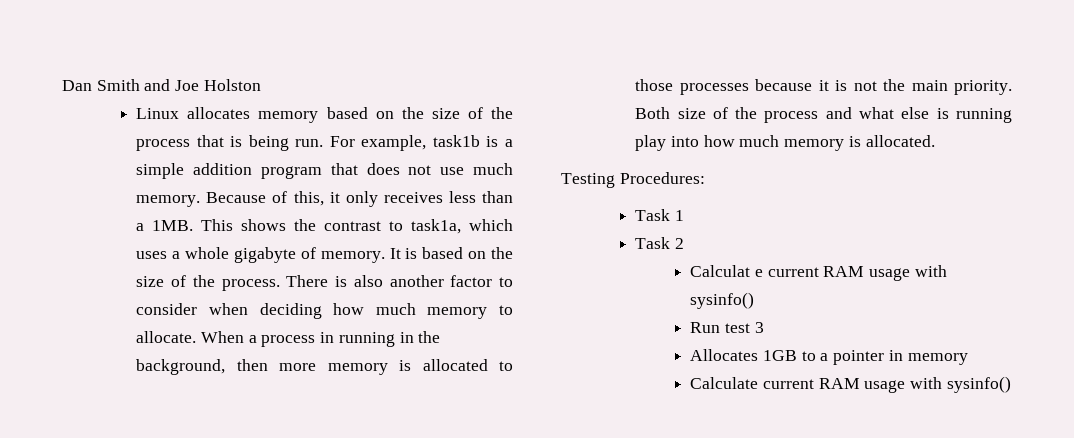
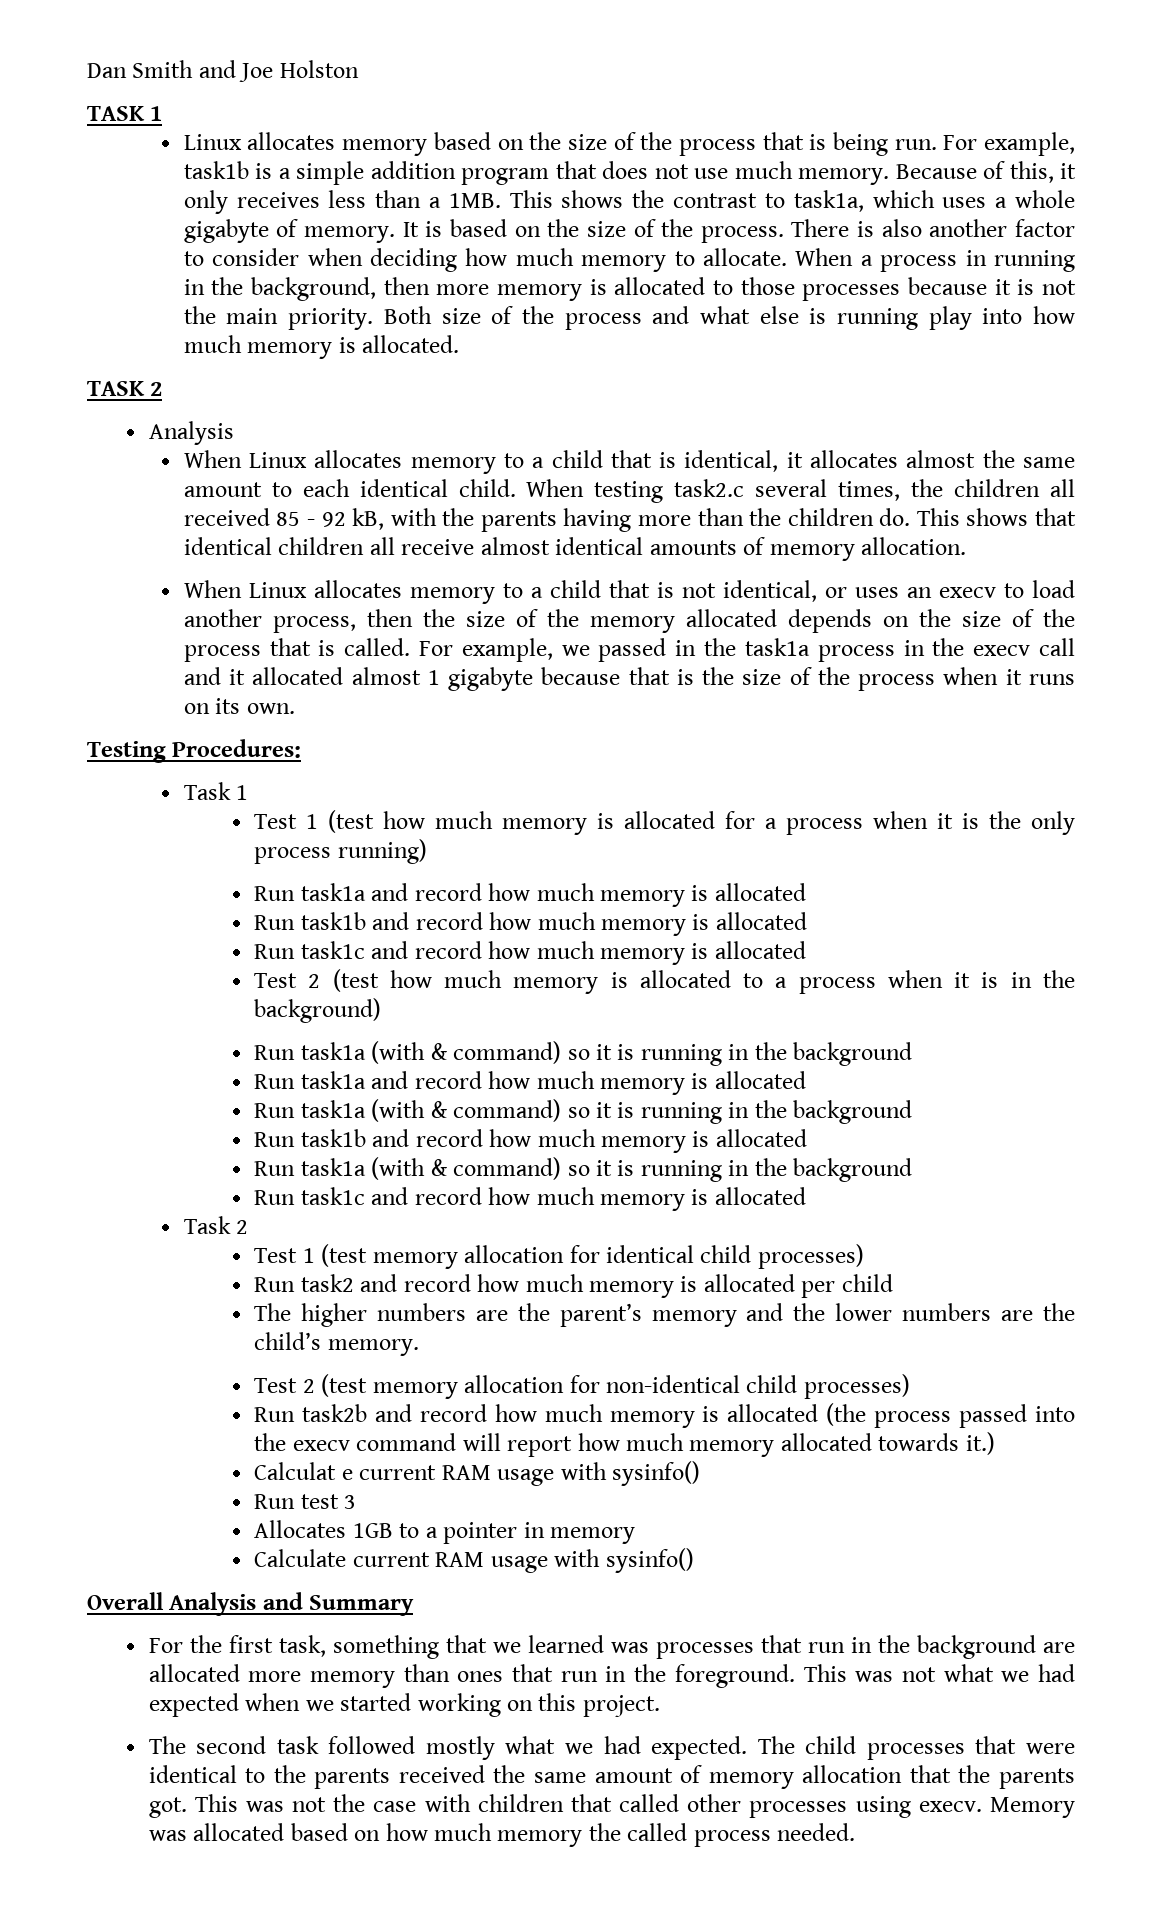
+ TASK 1
+ TASK 2
+ Analysis
+ When Linux allocates memory to a child that is identical, it allocates almost the same amount to each identical child. When testing task2.c several times, the children all received 85 - 92 kB, with the parents having more than the children do. This shows that identical children all receive almost identical amounts of memory allocation.
+ When Linux allocates memory to a child that is not identical, or uses an execv to load another process, then the size of the memory allocated depends on the size of the process that is called. For example, we passed in the task1a process in the execv call and it allocated almost 1 gigabyte because that is the size of the process when it runs on its own.
  Testing Procedures:
  Task 1
+ Test 1 (test how much memory is allocated for a process when it is the only process running)
+ Run task1a and record how much memory is allocated
+ Run task1b and record how much memory is allocated
+ Run task1c and record how much memory is allocated
+ Test 2 (test how much memory is allocated to a process when it is in the background)
+ Run task1a (with & command) so it is running in the background
+ Run task1a and record how much memory is allocated
+ Run task1a (with & command) so it is running in the background
+ Run task1b and record how much memory is allocated
+ Run task1a (with & command) so it is running in the background
+ Run task1c and record how much memory is allocated
  Task 2
+ Test 1 (test memory allocation for identical child processes)
+ Run task2 and record how much memory is allocated per child
+ The higher numbers are the parent’s memory and the lower numbers are the child’s memory.
+ Test 2 (test memory allocation for non-identical child processes)
+ Run task2b and record how much memory is allocated (the process passed into the execv command will report how much memory allocated towards it.)
+ Overall Analysis and Summary
+ For the first task, something that we learned was processes that run in the background are allocated more memory than ones that run in the foreground. This was not what we had expected when we started working on this project.
+ The second task followed mostly what we had expected. The child processes that were identical to the parents received the same amount of memory allocation that the parents got. This was not the case with children that called other processes using execv. Memory was allocated based on how much memory the called process needed.

